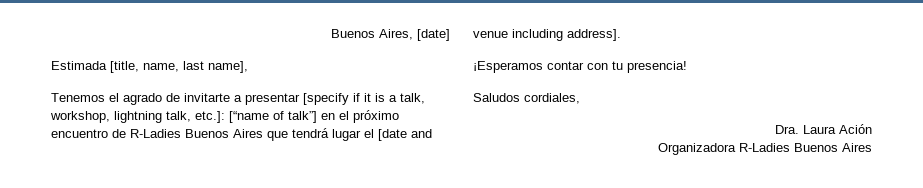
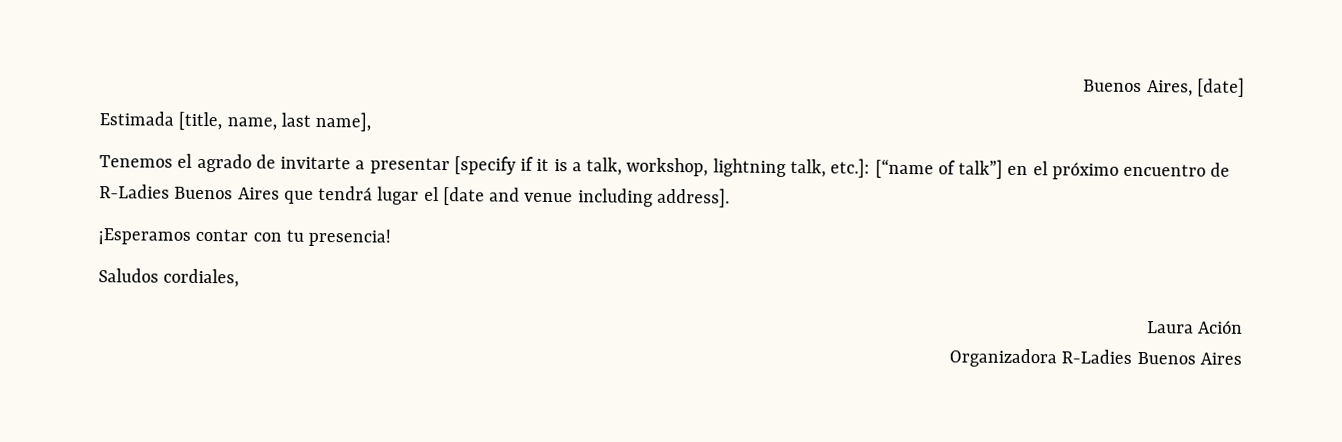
- Dra. Laura Ación
+ Laura Ación

